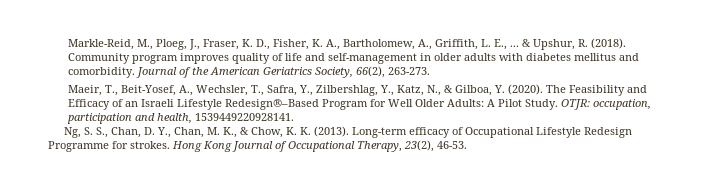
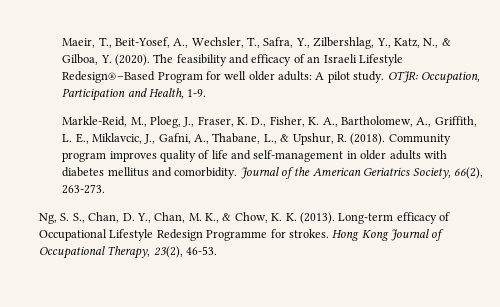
+ Maeir, T., Beit-Yosef, A., Wechsler, T., Safra, Y., Zilbershlag, Y., Katz, N., & Gilboa, Y. (2020). The feasibility and efficacy of an Israeli Lifestyle Redesign®–Based Program for well older adults: A pilot study. OTJR: Occupation, Participation and Health, 1-9.
- Markle‐Reid, M., Ploeg, J., Fraser, K. D., Fisher, K. A., Bartholomew, A., Griffith, L. E., ... & Upshur, R. (2018).
+ Markle‐Reid, M., Ploeg, J., Fraser, K. D., Fisher, K. A., Bartholomew, A., Griffith, L. E., Miklavcic, J., Gafni, A., Thabane, L., & Upshur, R. (2018).
- Maeir, T., Beit-Yosef, A., Wechsler, T., Safra, Y., Zilbershlag, Y., Katz, N., & Gilboa, Y. (2020). The Feasibility and Efficacy of an Israeli Lifestyle Redesign®–Based Program for Well Older Adults: A Pilot Study. OTJR: occupation, participation and health, 1539449220928141.

